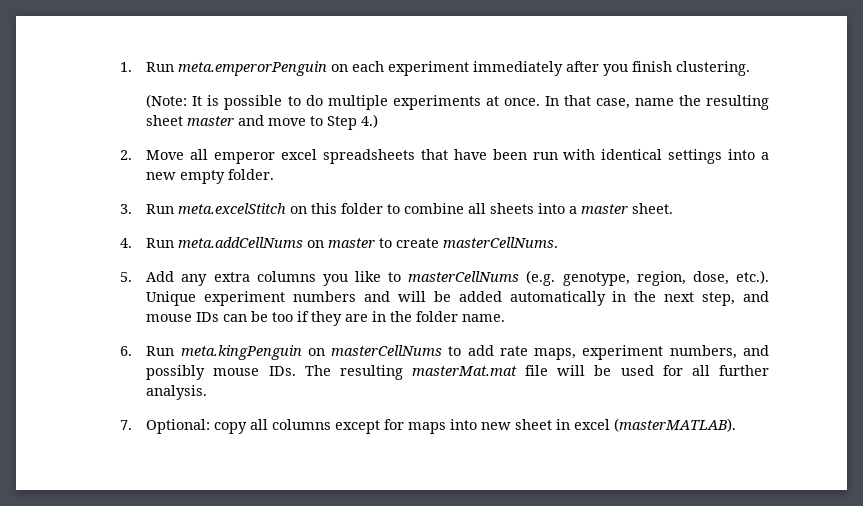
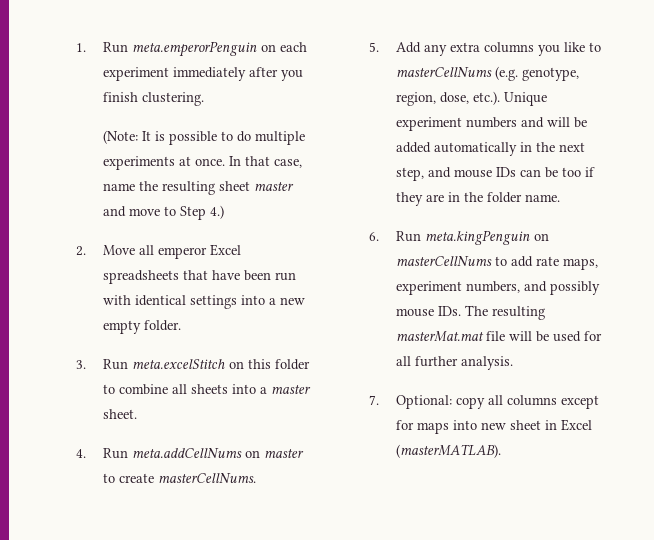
- 2. Move all emperor excel spreadsheets that have been run with identical settings into a new empty folder.
+ 2. Move all emperor Excel spreadsheets that have been run with identical settings into a new empty folder.
- 7. Optional: copy all columns except for maps into new sheet in excel (masterMATLAB).
+ 7. Optional: copy all columns except for maps into new sheet in Excel (masterMATLAB).

